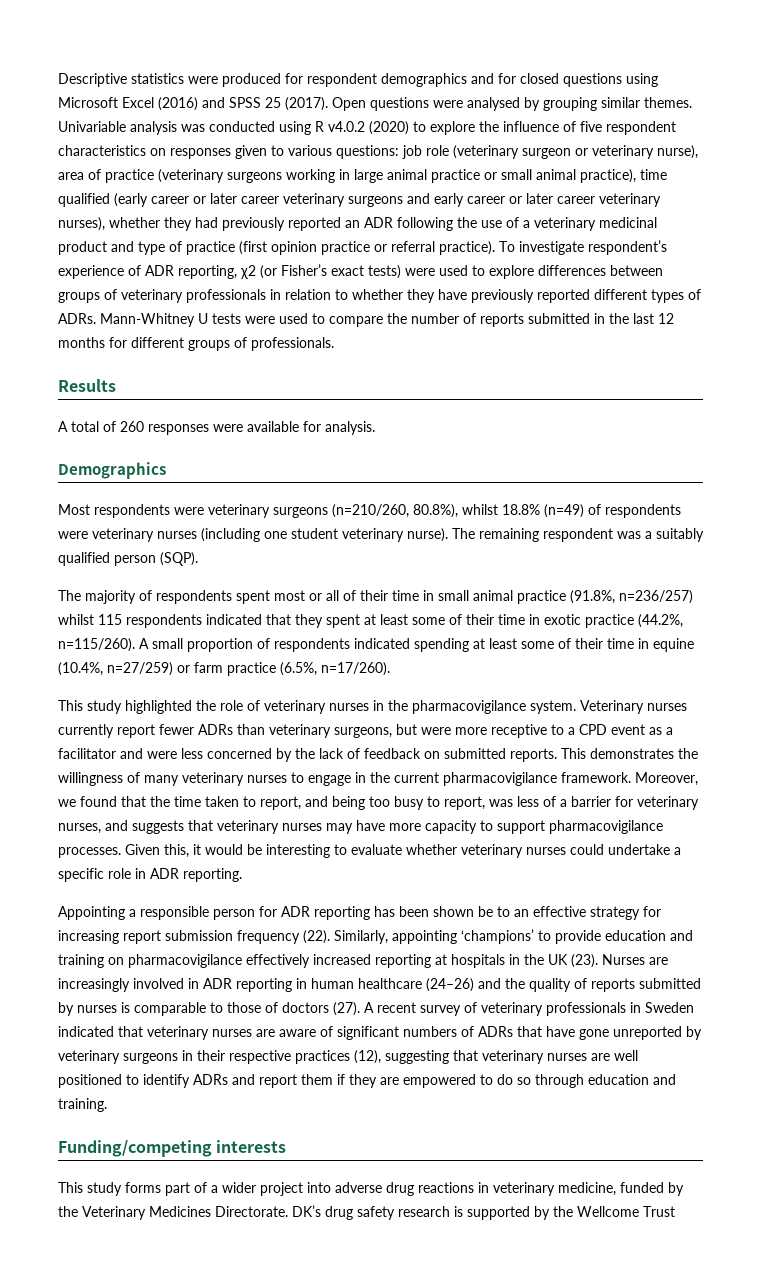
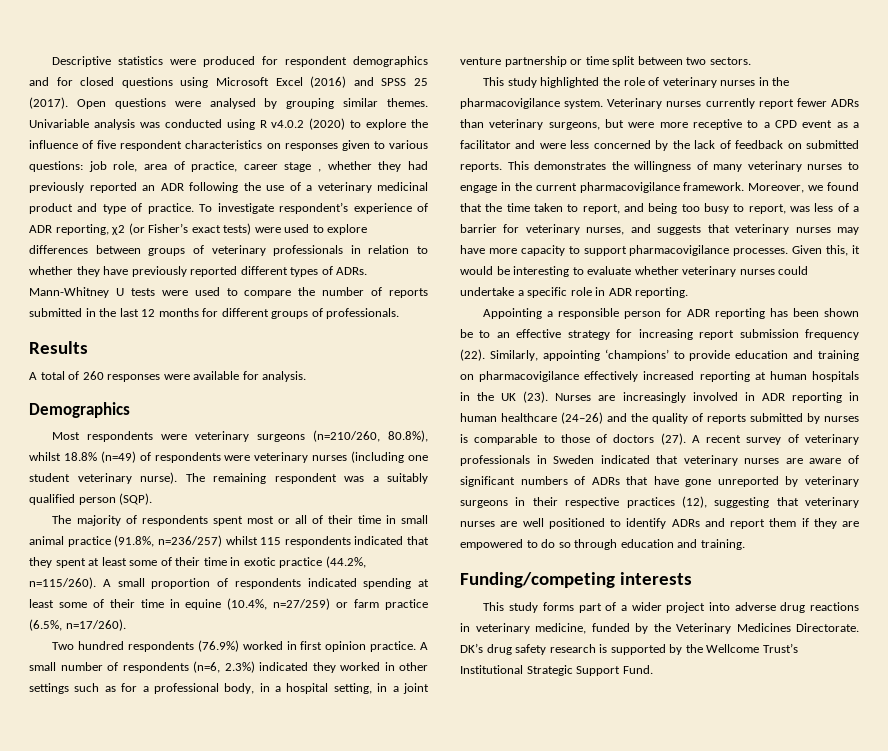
- Univariable analysis was conducted using R v4.0.2 (2020) to explore the influence of five respondent characteristics on responses given to various questions: job role (veterinary surgeon or veterinary nurse), area of practice (veterinary surgeons working in large animal practice or small animal practice), time qualified (early career or later career veterinary surgeons and early career or later career veterinary nurses), whether they had previously reported an ADR following the use of a veterinary medicinal product and type of practice (first opinion practice or referral practice).
+ Univariable analysis was conducted using R v4.0.2 (2020) to explore the influence of five respondent characteristics on responses given to various questions: job role, area of practice, career stage , whether they had previously reported an ADR following the use of a veterinary medicinal product and type of practice.
+ Two hundred respondents (76.9%) worked in first opinion practice. A small number of respondents (n=6, 2.3%) indicated they worked in other settings such as for a professional body, in a hospital setting, in a joint venture partnership or time split between two sectors.
- Similarly, appointing ‘champions’ to provide education and training on pharmacovigilance effectively increased reporting at hospitals in the UK (23).
+ Similarly, appointing ‘champions’ to provide education and training on pharmacovigilance effectively increased reporting at human hospitals in the UK (23).
- DK’s drug safety research is supported by the Wellcome Trust
+ DK’s drug safety research is supported by the Wellcome Trust’s Institutional Strategic Support Fund.

